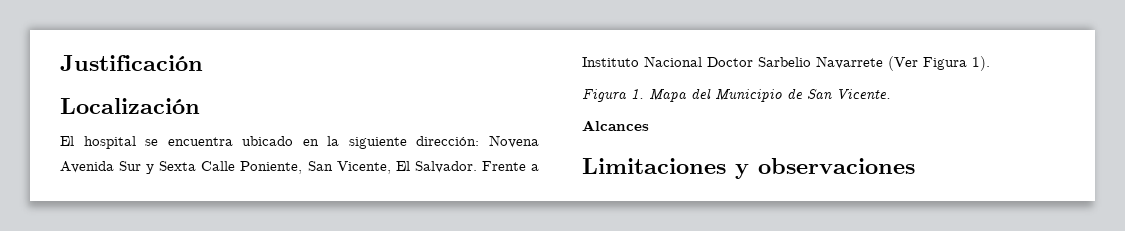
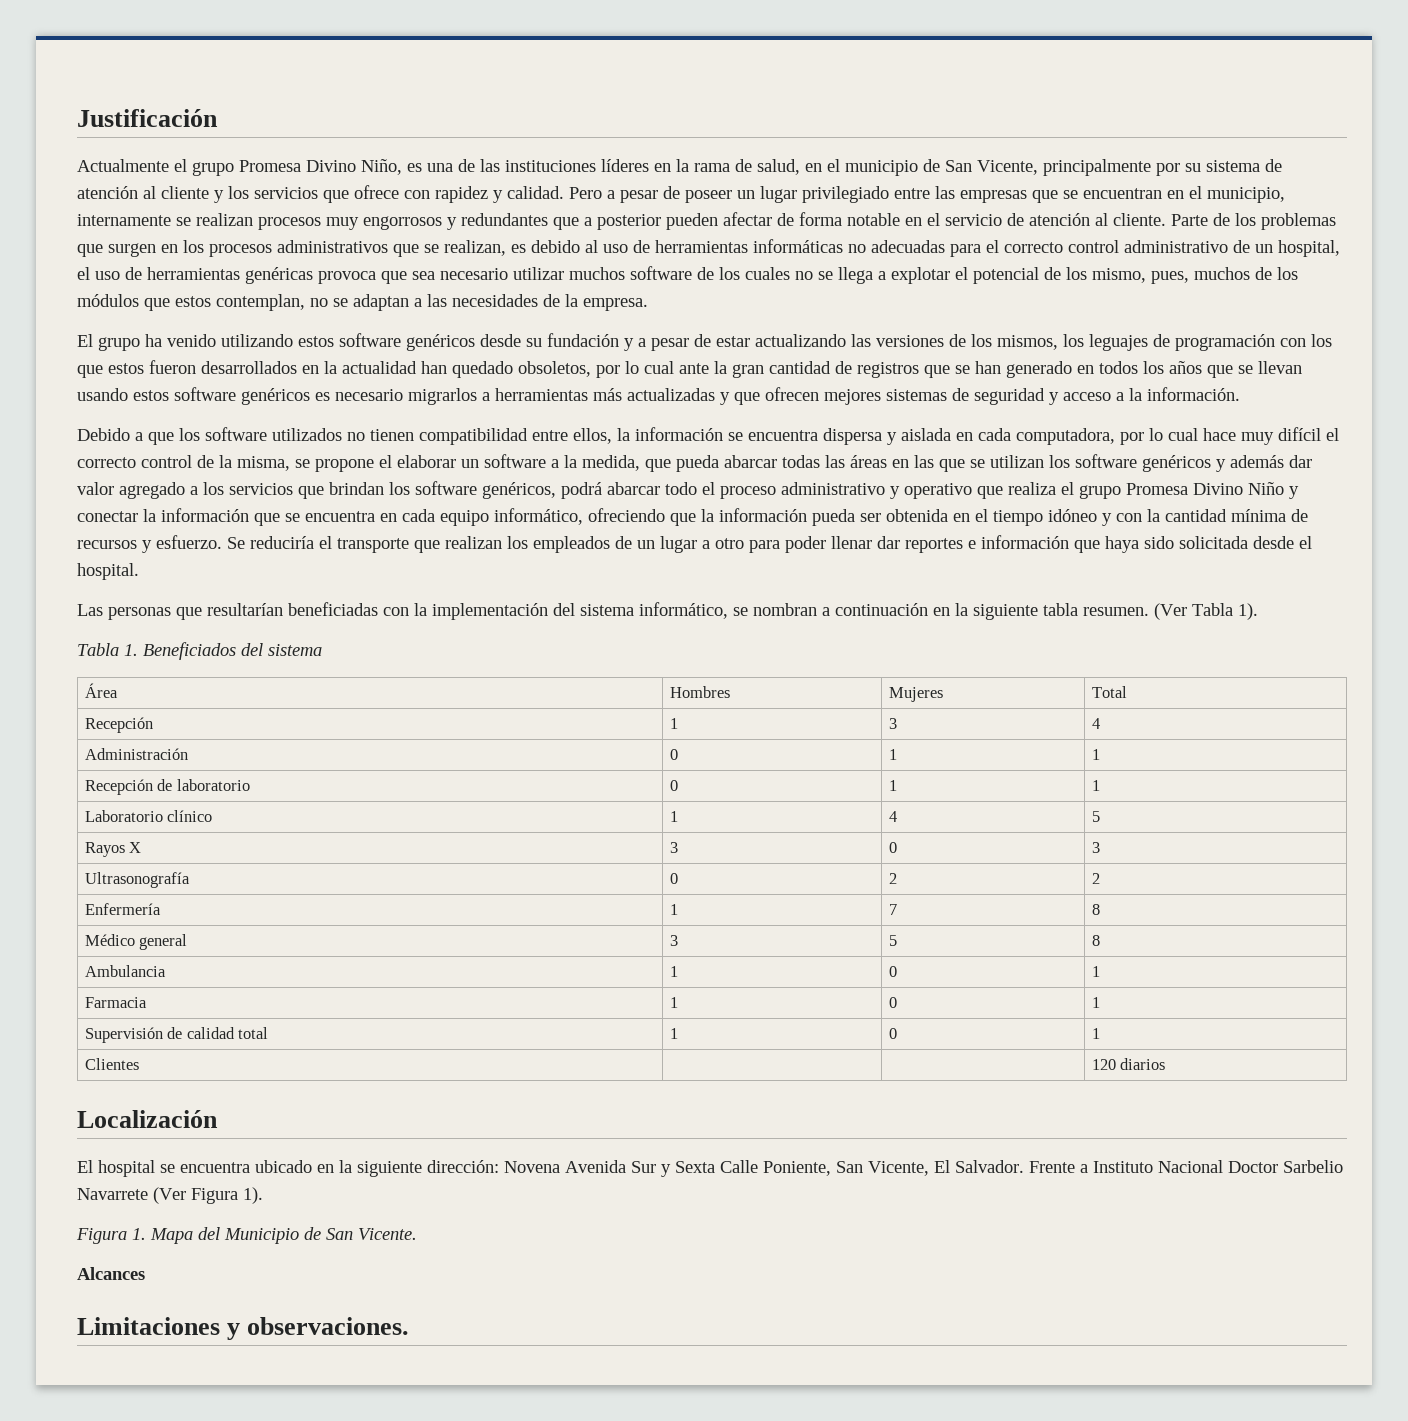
+ Actualmente el grupo Promesa Divino Niño, es una de las instituciones líderes en la rama de salud, en el municipio de San Vicente, principalmente por su sistema de atención al cliente y los servicios que ofrece con rapidez y calidad. Pero a pesar de poseer un lugar privilegiado entre las empresas que se encuentran en el municipio, internamente se realizan procesos muy engorrosos y redundantes que a posterior pueden afectar de forma notable en el servicio de atención al cliente. Parte de los problemas que surgen en los procesos administrativos que se realizan, es debido al uso de herramientas informáticas no adecuadas para el correcto control administrativo de un hospital, el uso de herramientas genéricas provoca que sea necesario utilizar muchos software de los cuales no se llega a explotar el potencial de los mismo, pues, muchos de los módulos que estos contemplan, no se adaptan a las necesidades de la empresa.
+ El grupo ha venido utilizando estos software genéricos desde su fundación y a pesar de estar actualizando las versiones de los mismos, los leguajes de programación con los que estos fueron desarrollados en la actualidad han quedado obsoletos, por lo cual ante la gran cantidad de registros que se han generado en todos los años que se llevan usando estos software genéricos es necesario migrarlos a herramientas más actualizadas y que ofrecen mejores sistemas de seguridad y acceso a la información.
+ Debido a que los software utilizados no tienen compatibilidad entre ellos, la información se encuentra dispersa y aislada en cada computadora, por lo cual hace muy difícil el correcto control de la misma, se propone el elaborar un software a la medida, que pueda abarcar todas las áreas en las que se utilizan los software genéricos y además dar valor agregado a los servicios que brindan los software genéricos, podrá abarcar todo el proceso administrativo y operativo que realiza el grupo Promesa Divino Niño y conectar la información que se encuentra en cada equipo informático, ofreciendo que la información pueda ser obtenida en el tiempo idóneo y con la cantidad mínima de recursos y esfuerzo. Se reduciría el transporte que realizan los empleados de un lugar a otro para poder llenar dar reportes e información que haya sido solicitada desde el hospital.
+ Las personas que resultarían beneficiadas con la implementación del sistema informático, se nombran a continuación en la siguiente tabla resumen. (Ver Tabla 1).
+ Tabla 1. Beneficiados del sistema
+ Área | Hombres | Mujeres | Total
+ Recepción | 1 | 3 | 4
+ Administración | 0 | 1 | 1
+ Recepción de laboratorio | 0 | 1 | 1
+ Laboratorio clínico | 1 | 4 | 5
+ Rayos X | 3 | 0 | 3
+ Ultrasonografía | 0 | 2 | 2
+ Enfermería | 1 | 7 | 8
+ Médico general | 3 | 5 | 8
+ Ambulancia | 1 | 0 | 1
+ Farmacia | 1 | 0 | 1
+ Supervisión de calidad total | 1 | 0 | 1
+ Clientes | | | 120 diarios
- Limitaciones y observaciones
+ Limitaciones y observaciones.

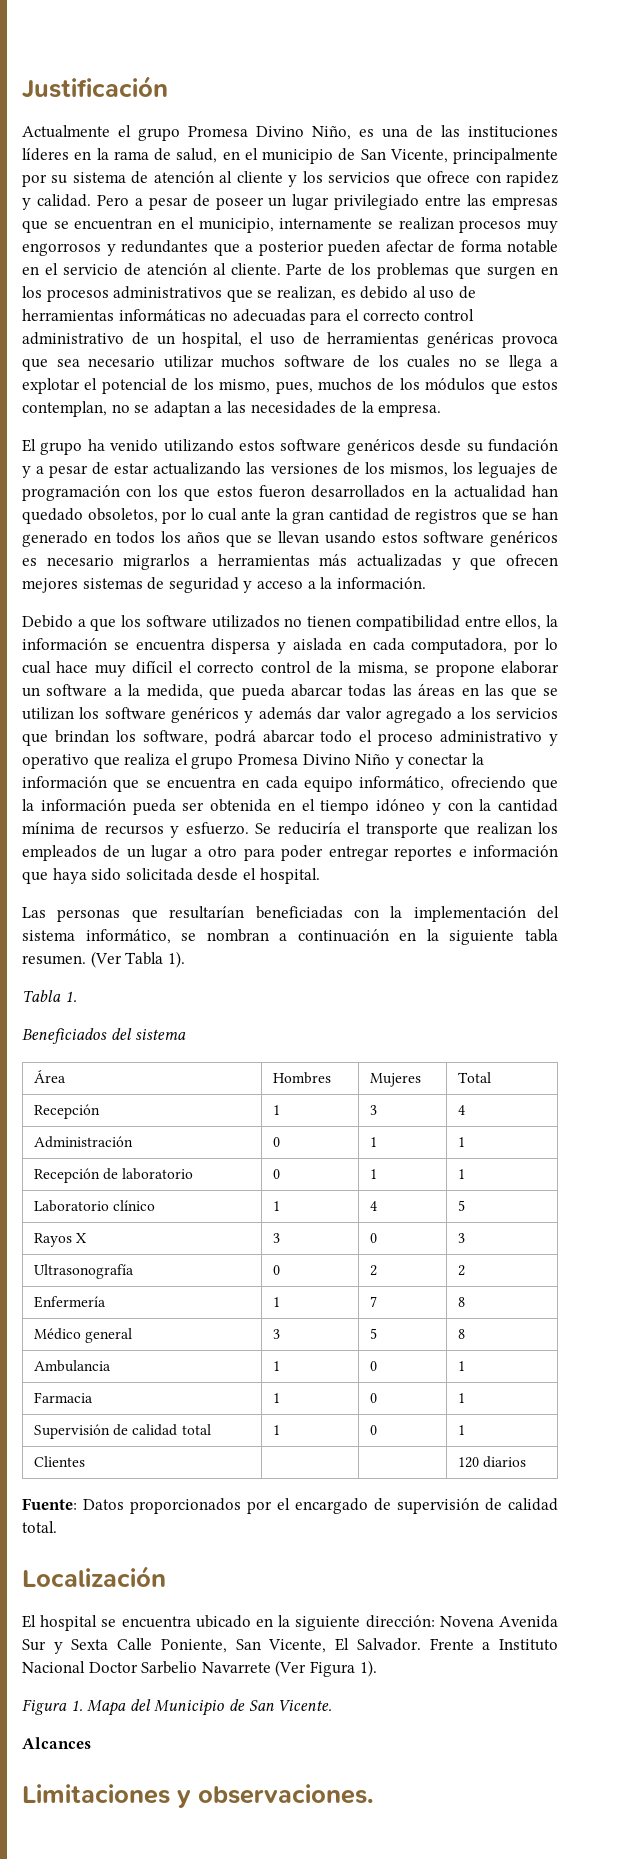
- Debido a que los software utilizados no tienen compatibilidad entre ellos, la información se encuentra dispersa y aislada en cada computadora, por lo cual hace muy difícil el correcto control de la misma, se propone el elaborar un software a la medida, que pueda abarcar todas las áreas en las que se utilizan los software genéricos y además dar valor agregado a los servicios que brindan los software genéricos, podrá abarcar todo el proceso administrativo y operativo que realiza el grupo Promesa Divino Niño y conectar la información que se encuentra en cada equipo informático, ofreciendo que la información pueda ser obtenida en el tiempo idóneo y con la cantidad mínima de recursos y esfuerzo.
+ Debido a que los software utilizados no tienen compatibilidad entre ellos, la información se encuentra dispersa y aislada en cada computadora, por lo cual hace muy difícil el correcto control de la misma, se propone elaborar un software a la medida, que pueda abarcar todas las áreas en las que se utilizan los software genéricos y además dar valor agregado a los servicios que brindan los software, podrá abarcar todo el proceso administrativo y operativo que realiza el grupo Promesa Divino Niño y conectar la información que se encuentra en cada equipo informático, ofreciendo que la información pueda ser obtenida en el tiempo idóneo y con la cantidad mínima de recursos y esfuerzo.
- Se reduciría el transporte que realizan los empleados de un lugar a otro para poder llenar dar reportes e información que haya sido solicitada desde el hospital.
+ Se reduciría el transporte que realizan los empleados de un lugar a otro para poder entregar reportes e información que haya sido solicitada desde el hospital.
- Tabla 1. Beneficiados del sistema
+ Tabla 1.
+ Beneficiados del sistema
+ Fuente: Datos proporcionados por el encargado de supervisión de calidad total.

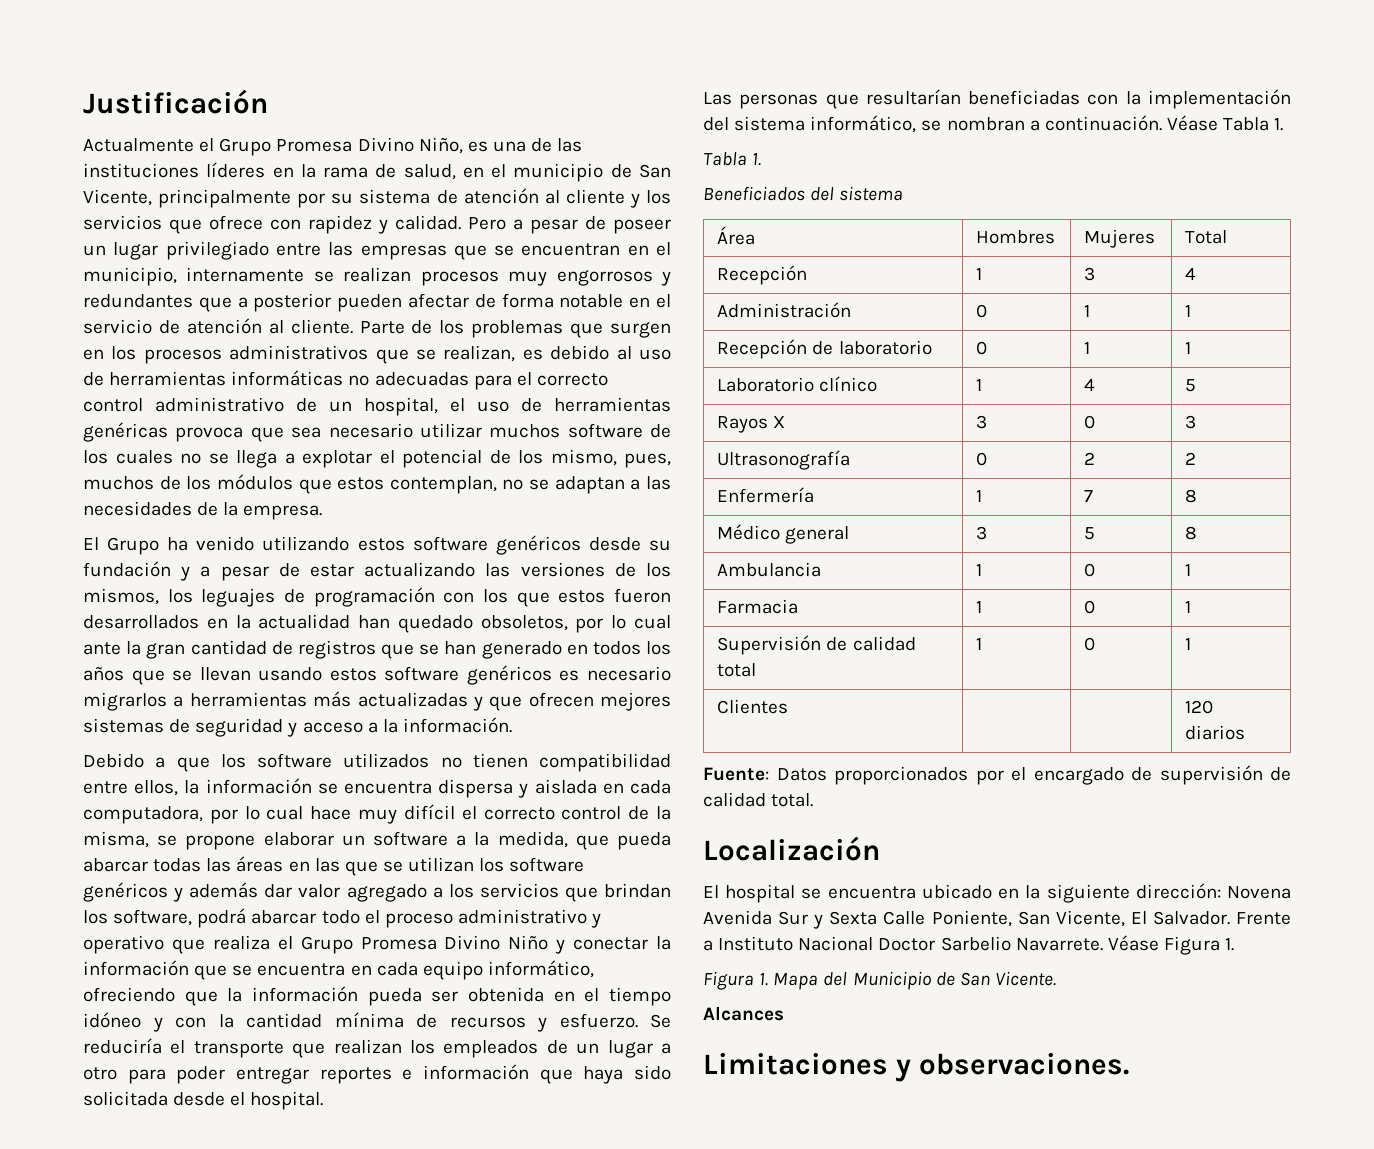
- Actualmente el grupo Promesa Divino Niño, es una de las instituciones líderes en la rama de salud, en el municipio de San Vicente, principalmente por su sistema de atención al cliente y los servicios que ofrece con rapidez y calidad.
+ Actualmente el Grupo Promesa Divino Niño, es una de las instituciones líderes en la rama de salud, en el municipio de San Vicente, principalmente por su sistema de atención al cliente y los servicios que ofrece con rapidez y calidad.
- El grupo ha venido utilizando estos software genéricos desde su fundación y a pesar de estar actualizando las versiones de los mismos, los leguajes de programación con los que estos fueron desarrollados en la actualidad han quedado obsoletos, por lo cual ante la gran cantidad de registros que se han generado en todos los años que se llevan usando estos software genéricos es necesario migrarlos a herramientas más actualizadas y que ofrecen mejores sistemas de seguridad y acceso a la información.
+ El Grupo ha venido utilizando estos software genéricos desde su fundación y a pesar de estar actualizando las versiones de los mismos, los leguajes de programación con los que estos fueron desarrollados en la actualidad han quedado obsoletos, por lo cual ante la gran cantidad de registros que se han generado en todos los años que se llevan usando estos software genéricos es necesario migrarlos a herramientas más actualizadas y que ofrecen mejores sistemas de seguridad y acceso a la información.
- Debido a que los software utilizados no tienen compatibilidad entre ellos, la información se encuentra dispersa y aislada en cada computadora, por lo cual hace muy difícil el correcto control de la misma, se propone elaborar un software a la medida, que pueda abarcar todas las áreas en las que se utilizan los software genéricos y además dar valor agregado a los servicios que brindan los software, podrá abarcar todo el proceso administrativo y operativo que realiza el grupo Promesa Divino Niño y conectar la información que se encuentra en cada equipo informático, ofreciendo que la información pueda ser obtenida en el tiempo idóneo y con la cantidad mínima de recursos y esfuerzo.
+ Debido a que los software utilizados no tienen compatibilidad entre ellos, la información se encuentra dispersa y aislada en cada computadora, por lo cual hace muy difícil el correcto control de la misma, se propone elaborar un software a la medida, que pueda abarcar todas las áreas en las que se utilizan los software genéricos y además dar valor agregado a los servicios que brindan los software, podrá abarcar todo el proceso administrativo y operativo que realiza el Grupo Promesa Divino Niño y conectar la información que se encuentra en cada equipo informático, ofreciendo que la información pueda ser obtenida en el tiempo idóneo y con la cantidad mínima de recursos y esfuerzo.
- Las personas que resultarían beneficiadas con la implementación del sistema informático, se nombran a continuación en la siguiente tabla resumen. (Ver Tabla 1).
+ Las personas que resultarían beneficiadas con la implementación del sistema informático, se nombran a continuación. Véase Tabla 1.
- Frente a Instituto Nacional Doctor Sarbelio Navarrete (Ver Figura 1).
+ Frente a Instituto Nacional Doctor Sarbelio Navarrete. Véase Figura 1.

